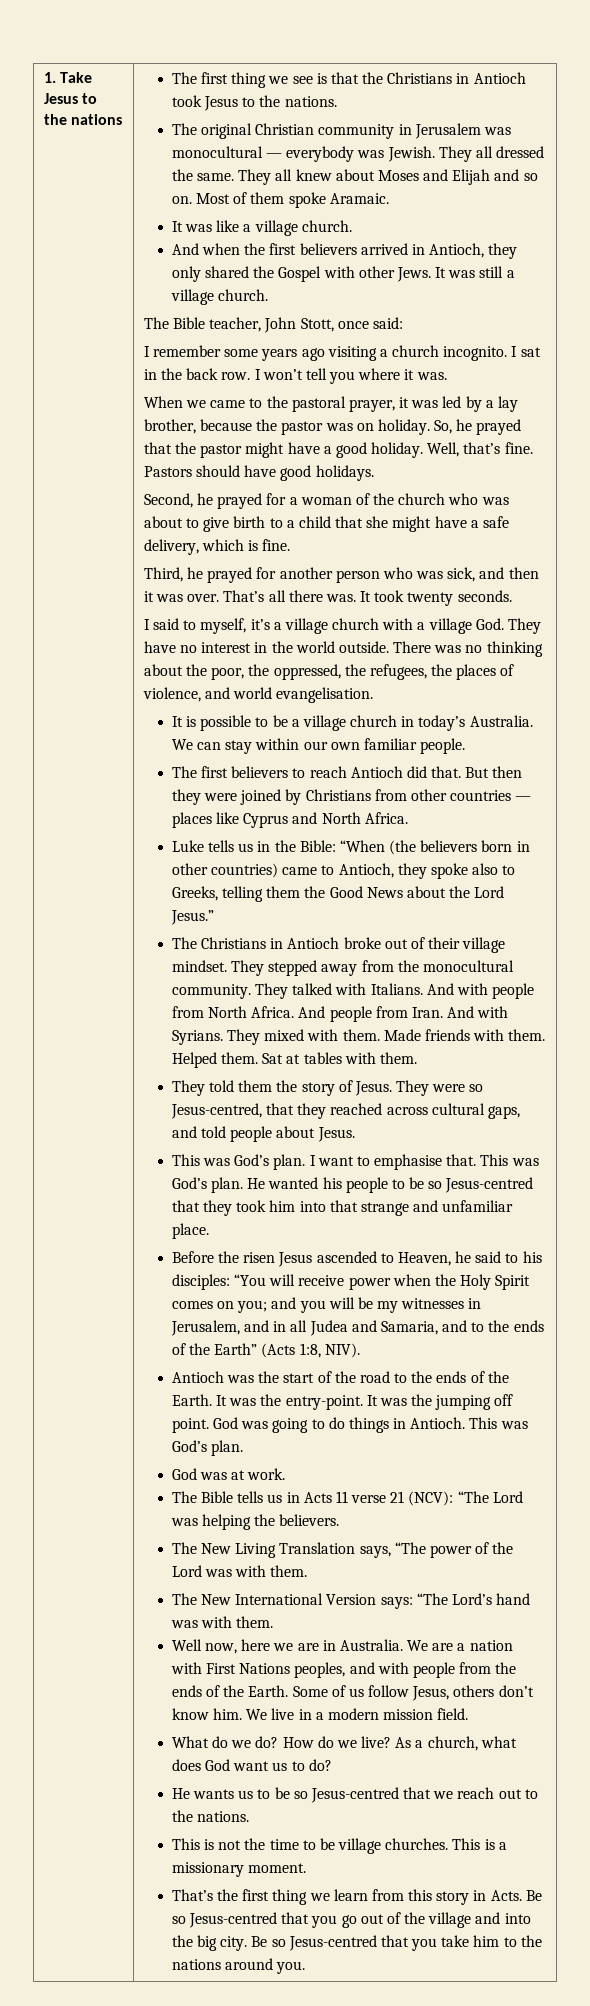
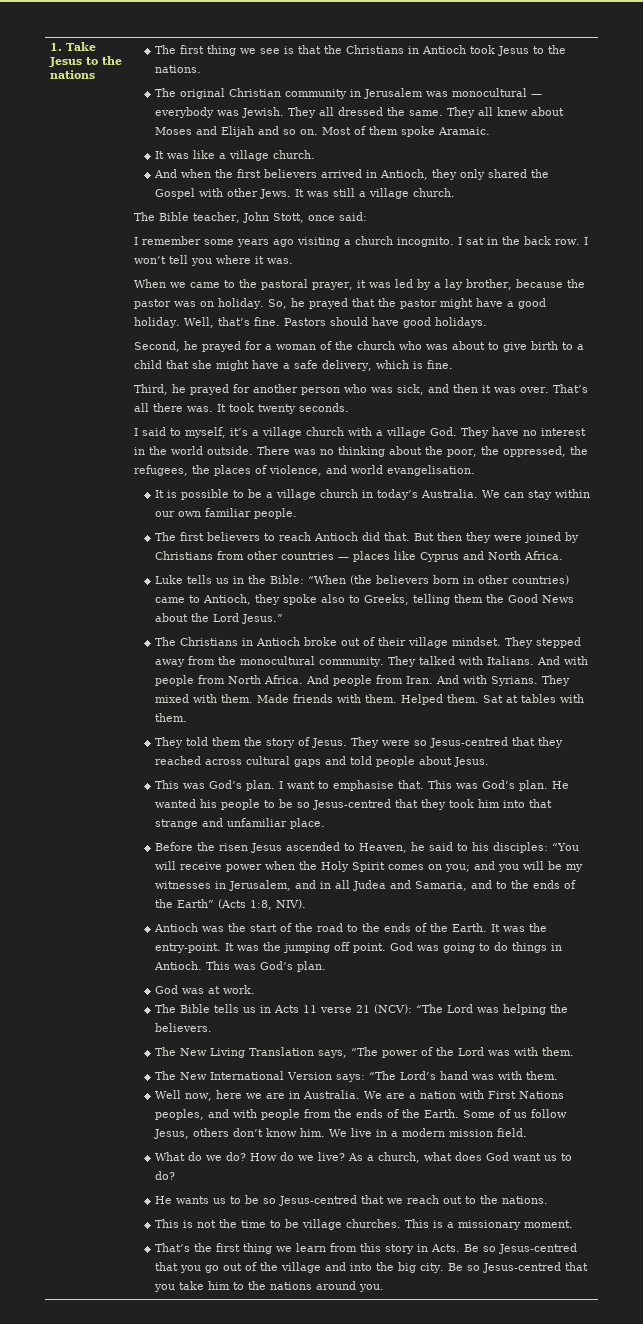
- They were so Jesus-centred, that they reached across cultural gaps, and told people about Jesus.
+ They were so Jesus-centred that they reached across cultural gaps and told people about Jesus.

